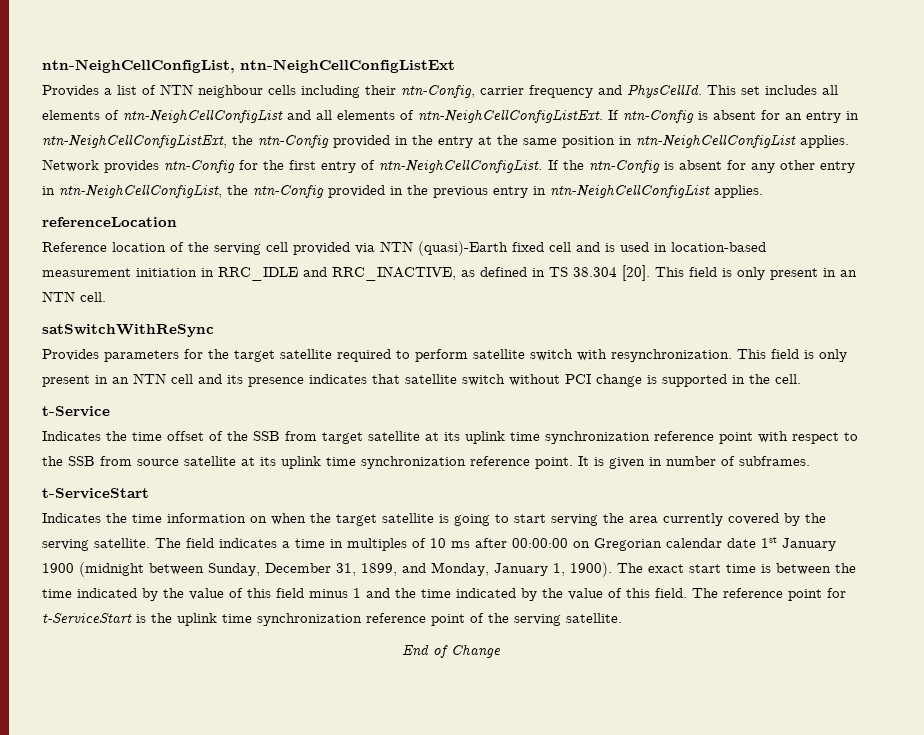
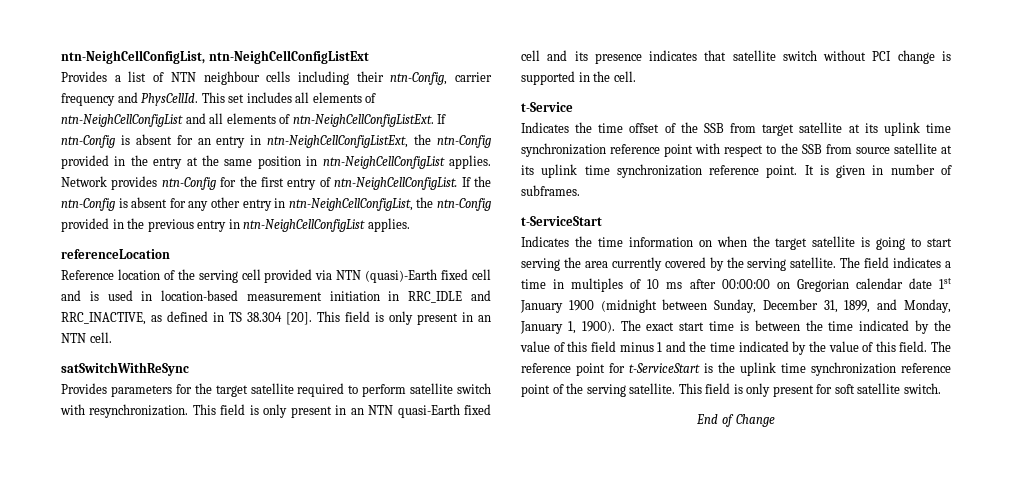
- This field is only present in an NTN cell and its presence indicates that satellite switch without PCI change is supported in the cell.
+ This field is only present in an NTN quasi-Earth fixed cell and its presence indicates that satellite switch without PCI change is supported in the cell.
+ This field is only present for soft satellite switch.

